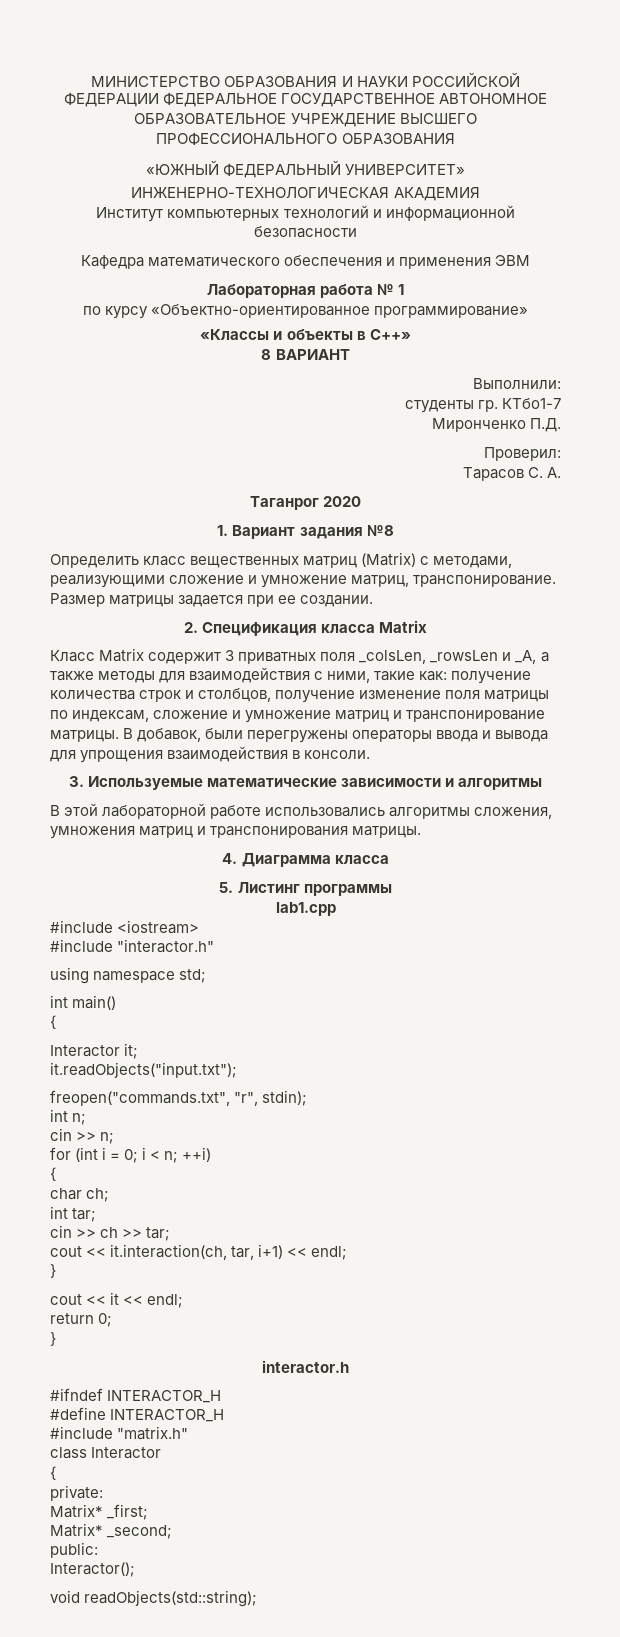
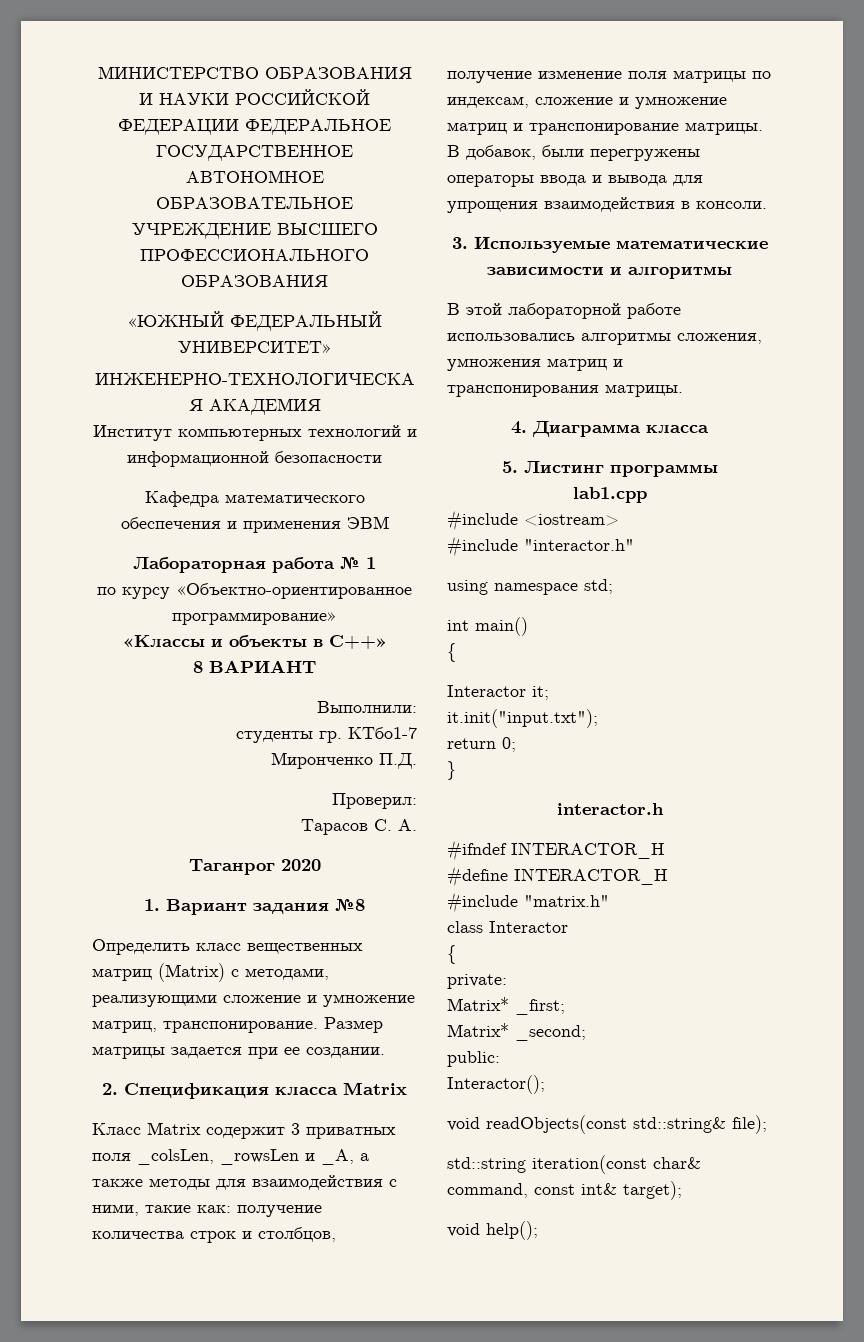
- it.readObjects("input.txt");
- freopen("commands.txt", "r", stdin);
- int n;
- cin >> n;
- for (int i = 0; i < n; ++i)
- {
- char ch;
- int tar;
- cin >> ch >> tar;
- cout << it.interaction(ch, tar, i+1) << endl;
- }
- cout << it << endl;
+ it.init("input.txt");
- void readObjects(std::string);
+ void readObjects(const std::string& file);
+ std::string iteration(const char& command, const int& target);
+ void help();

